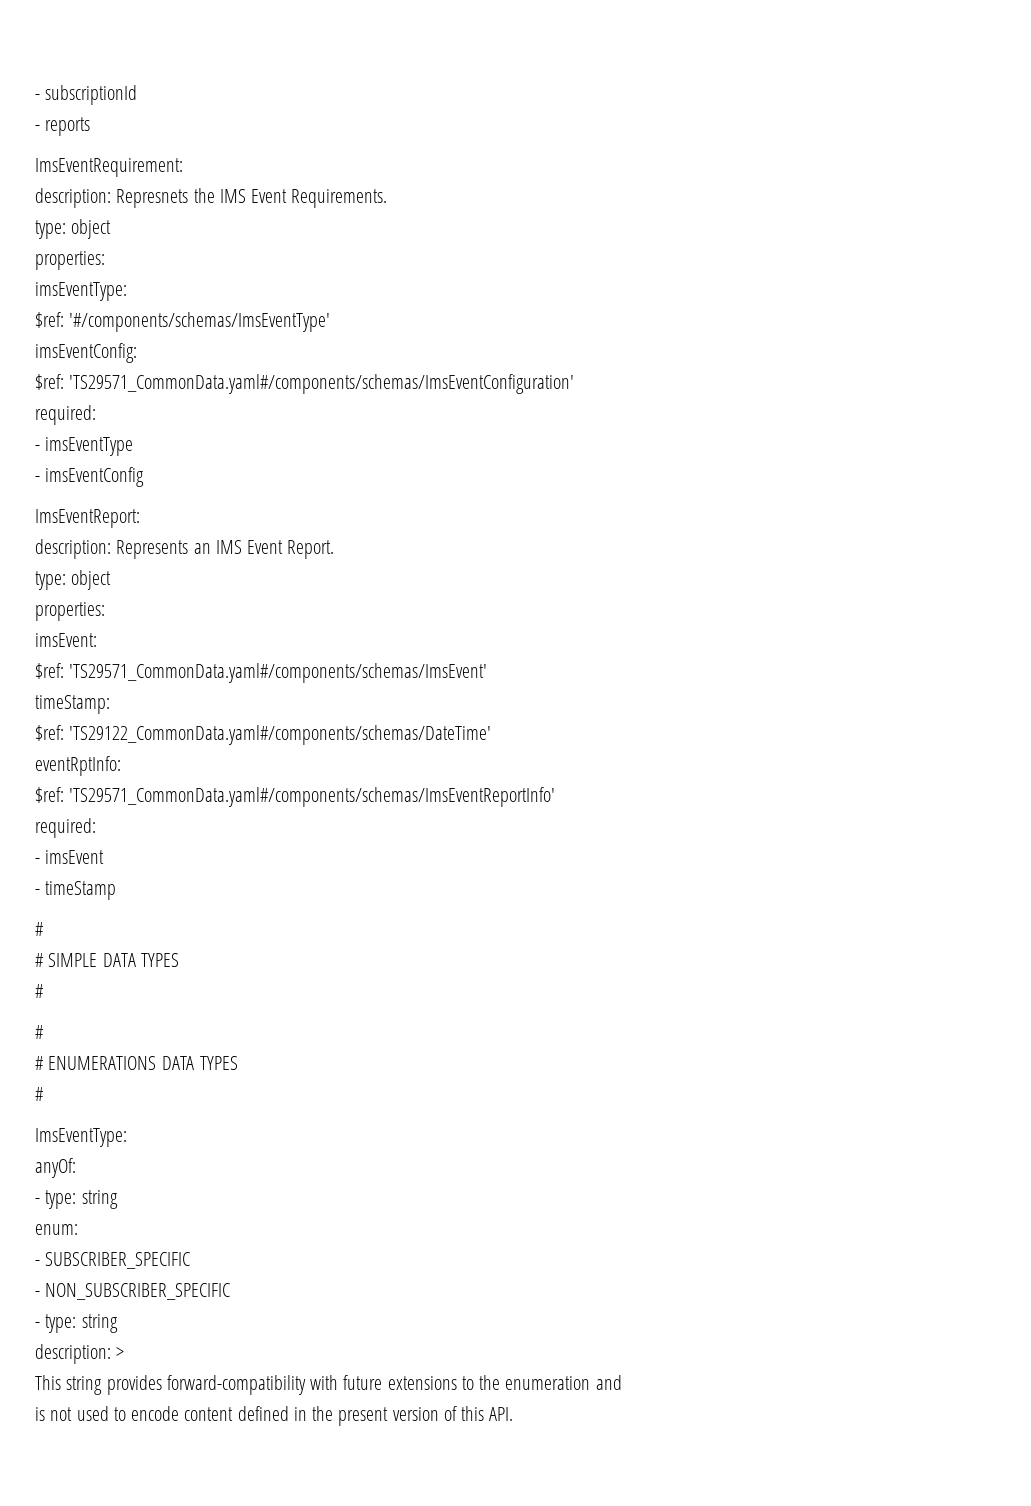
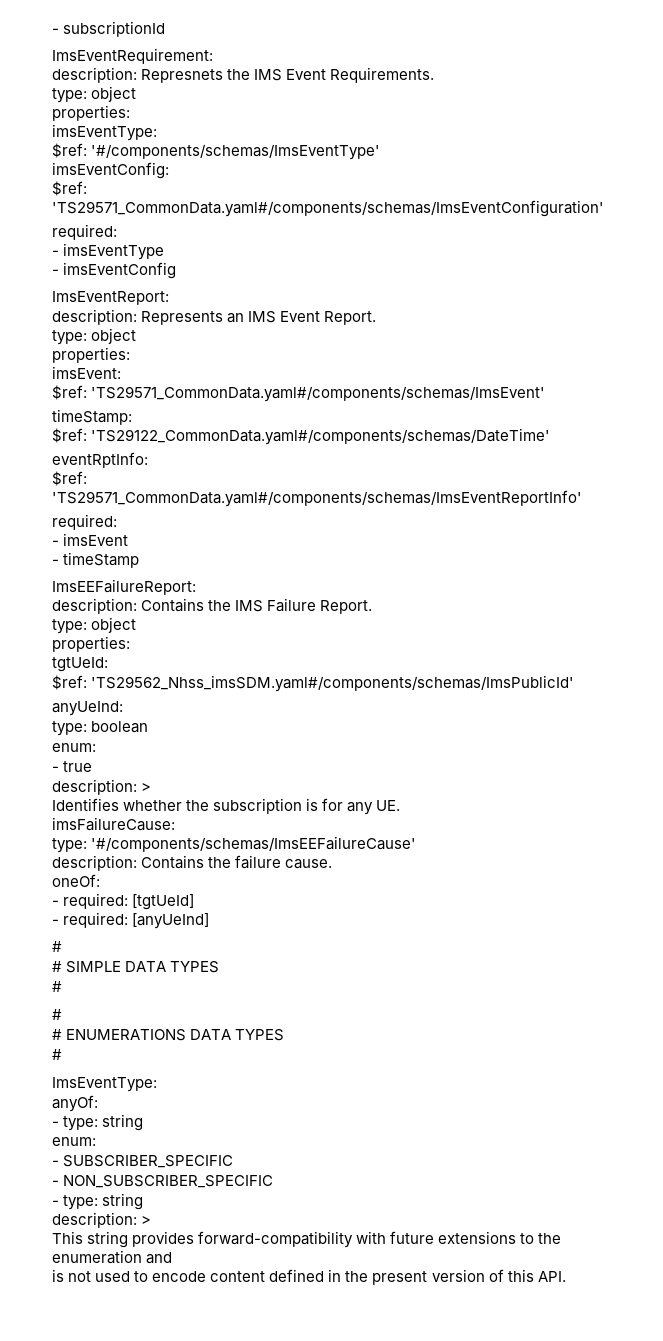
- - reports
+ ImsEEFailureReport:
+ description: Contains the IMS Failure Report.
+ type: object
+ properties:
+ tgtUeId:
+ $ref: 'TS29562_Nhss_imsSDM.yaml#/components/schemas/ImsPublicId'
+ anyUeInd:
+ type: boolean
+ enum:
+ - true
+ description: >
+ Identifies whether the subscription is for any UE.
+ imsFailureCause:
+ type: '#/components/schemas/ImsEEFailureCause'
+ description: Contains the failure cause.
+ oneOf:
+ - required: [tgtUeId]
+ - required: [anyUeInd]

